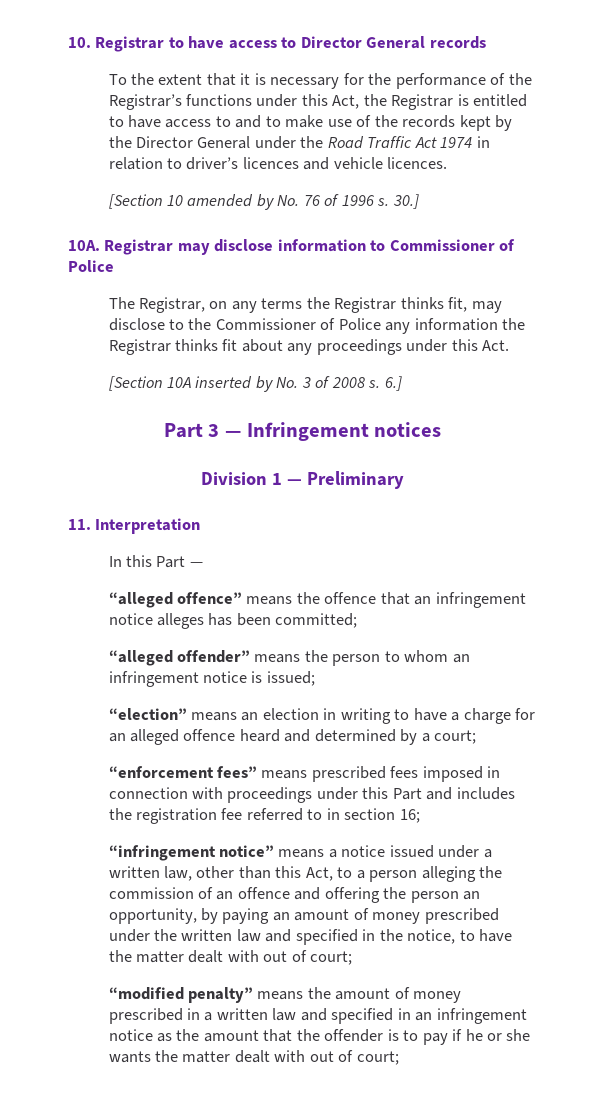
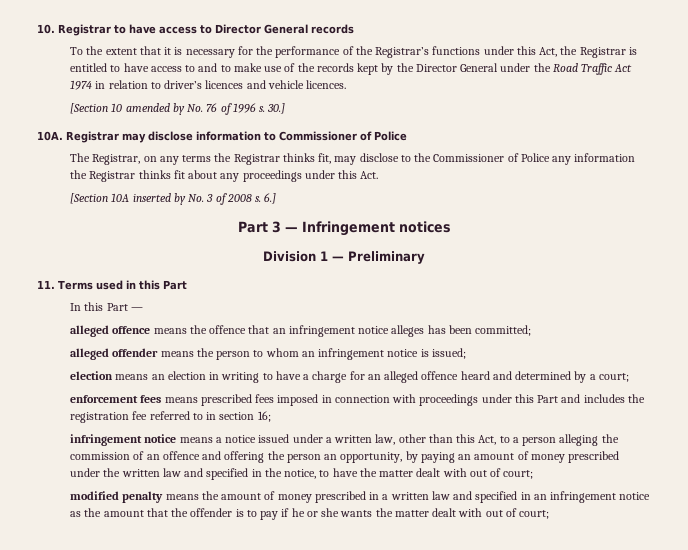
- 11. Interpretation
+ 11. Terms used in this Part
- “alleged offence” means the offence that an infringement notice alleges has been committed;
+ alleged offence means the offence that an infringement notice alleges has been committed;
- “alleged offender” means the person to whom an infringement notice is issued;
+ alleged offender means the person to whom an infringement notice is issued;
- “election” means an election in writing to have a charge for an alleged offence heard and determined by a court;
+ election means an election in writing to have a charge for an alleged offence heard and determined by a court;
- “enforcement fees” means prescribed fees imposed in connection with proceedings under this Part and includes the registration fee referred to in section 16;
+ enforcement fees means prescribed fees imposed in connection with proceedings under this Part and includes the registration fee referred to in section 16;
- “infringement notice” means a notice issued under a written law, other than this Act, to a person alleging the commission of an offence and offering the person an opportunity, by paying an amount of money prescribed under the written law and specified in the notice, to have the matter dealt with out of court;
+ infringement notice means a notice issued under a written law, other than this Act, to a person alleging the commission of an offence and offering the person an opportunity, by paying an amount of money prescribed under the written law and specified in the notice, to have the matter dealt with out of court;
- “modified penalty” means the amount of money prescribed in a written law and specified in an infringement notice as the amount that the offender is to pay if he or she wants the matter dealt with out of court;
+ modified penalty means the amount of money prescribed in a written law and specified in an infringement notice as the amount that the offender is to pay if he or she wants the matter dealt with out of court;

